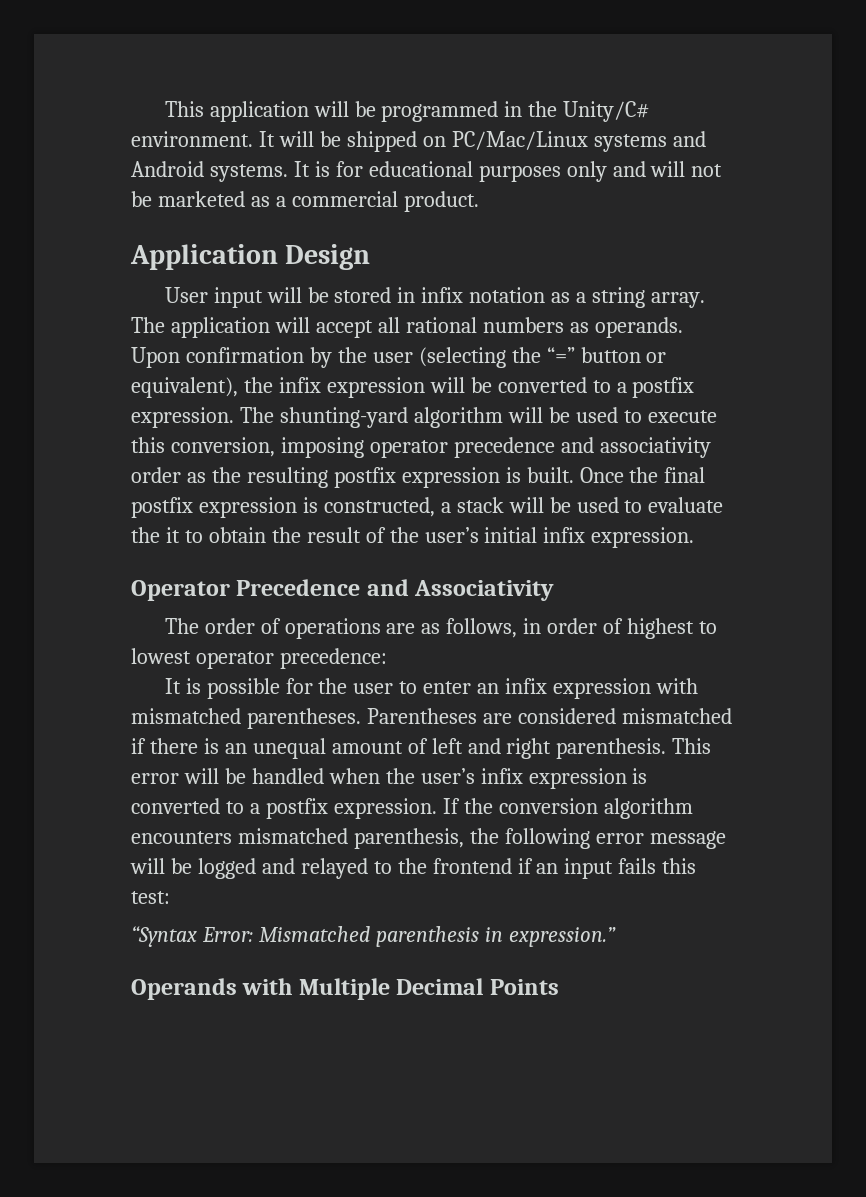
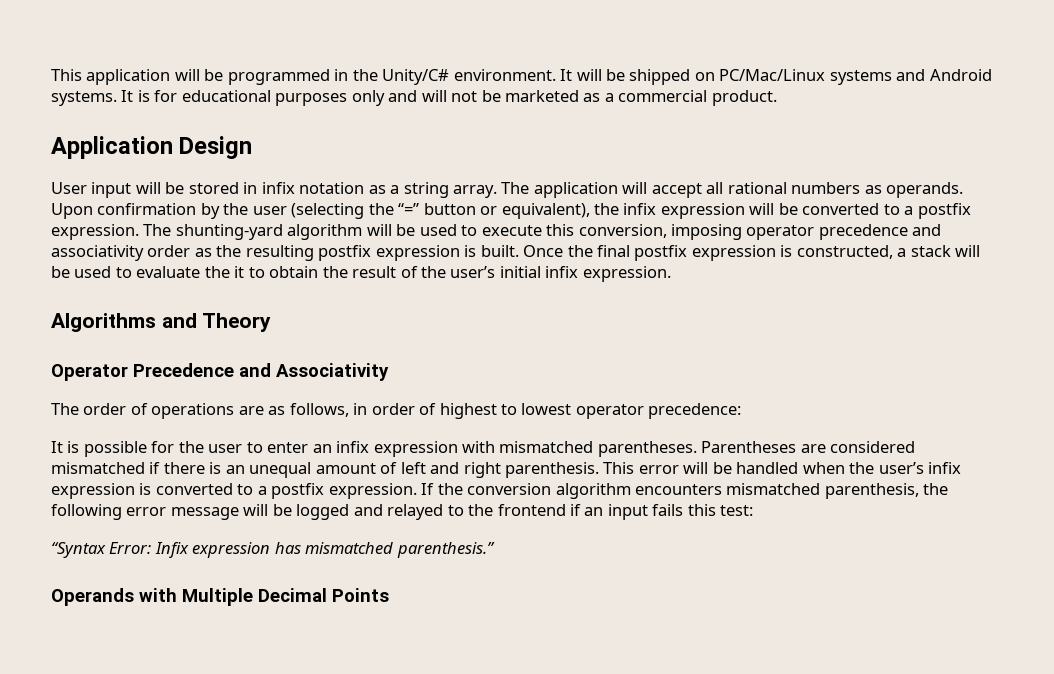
+ Algorithms and Theory
- “Syntax Error: Mismatched parenthesis in expression.”
+ “Syntax Error: Infix expression has mismatched parenthesis.”

